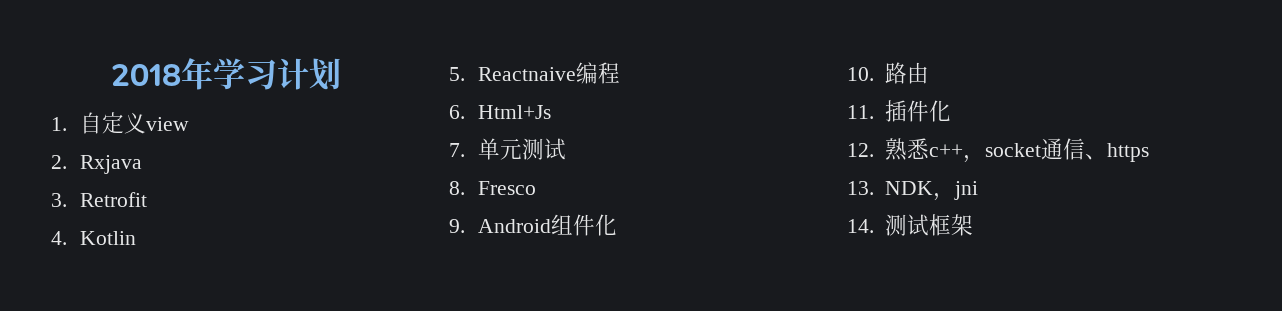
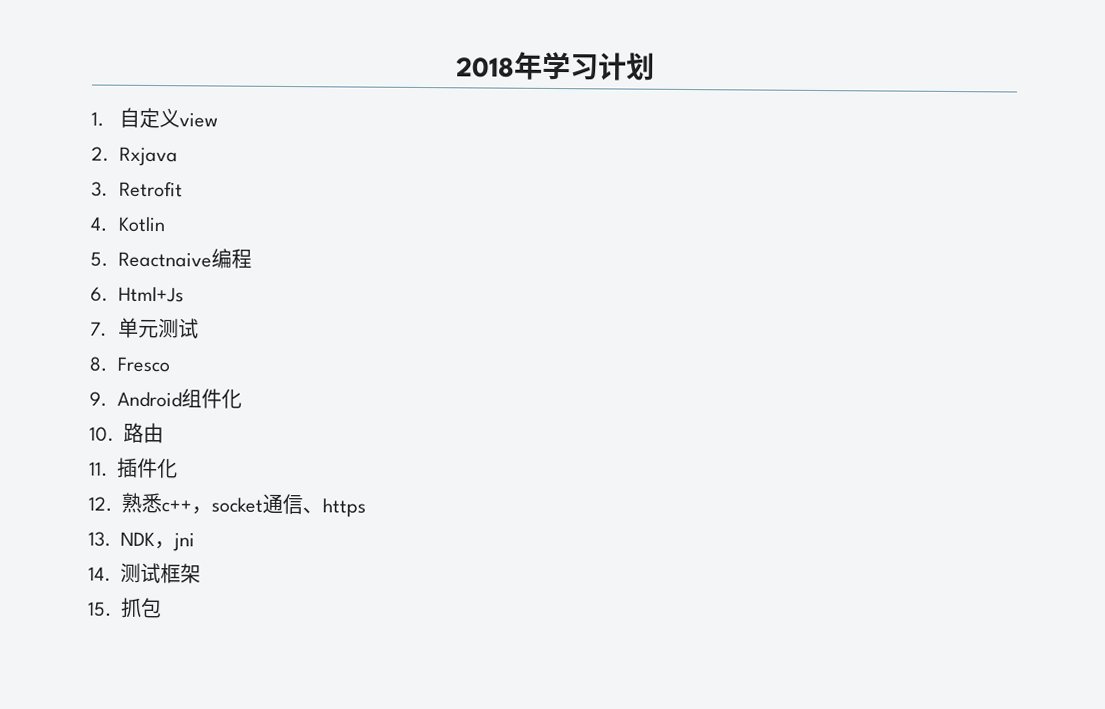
+ 15.抓包

